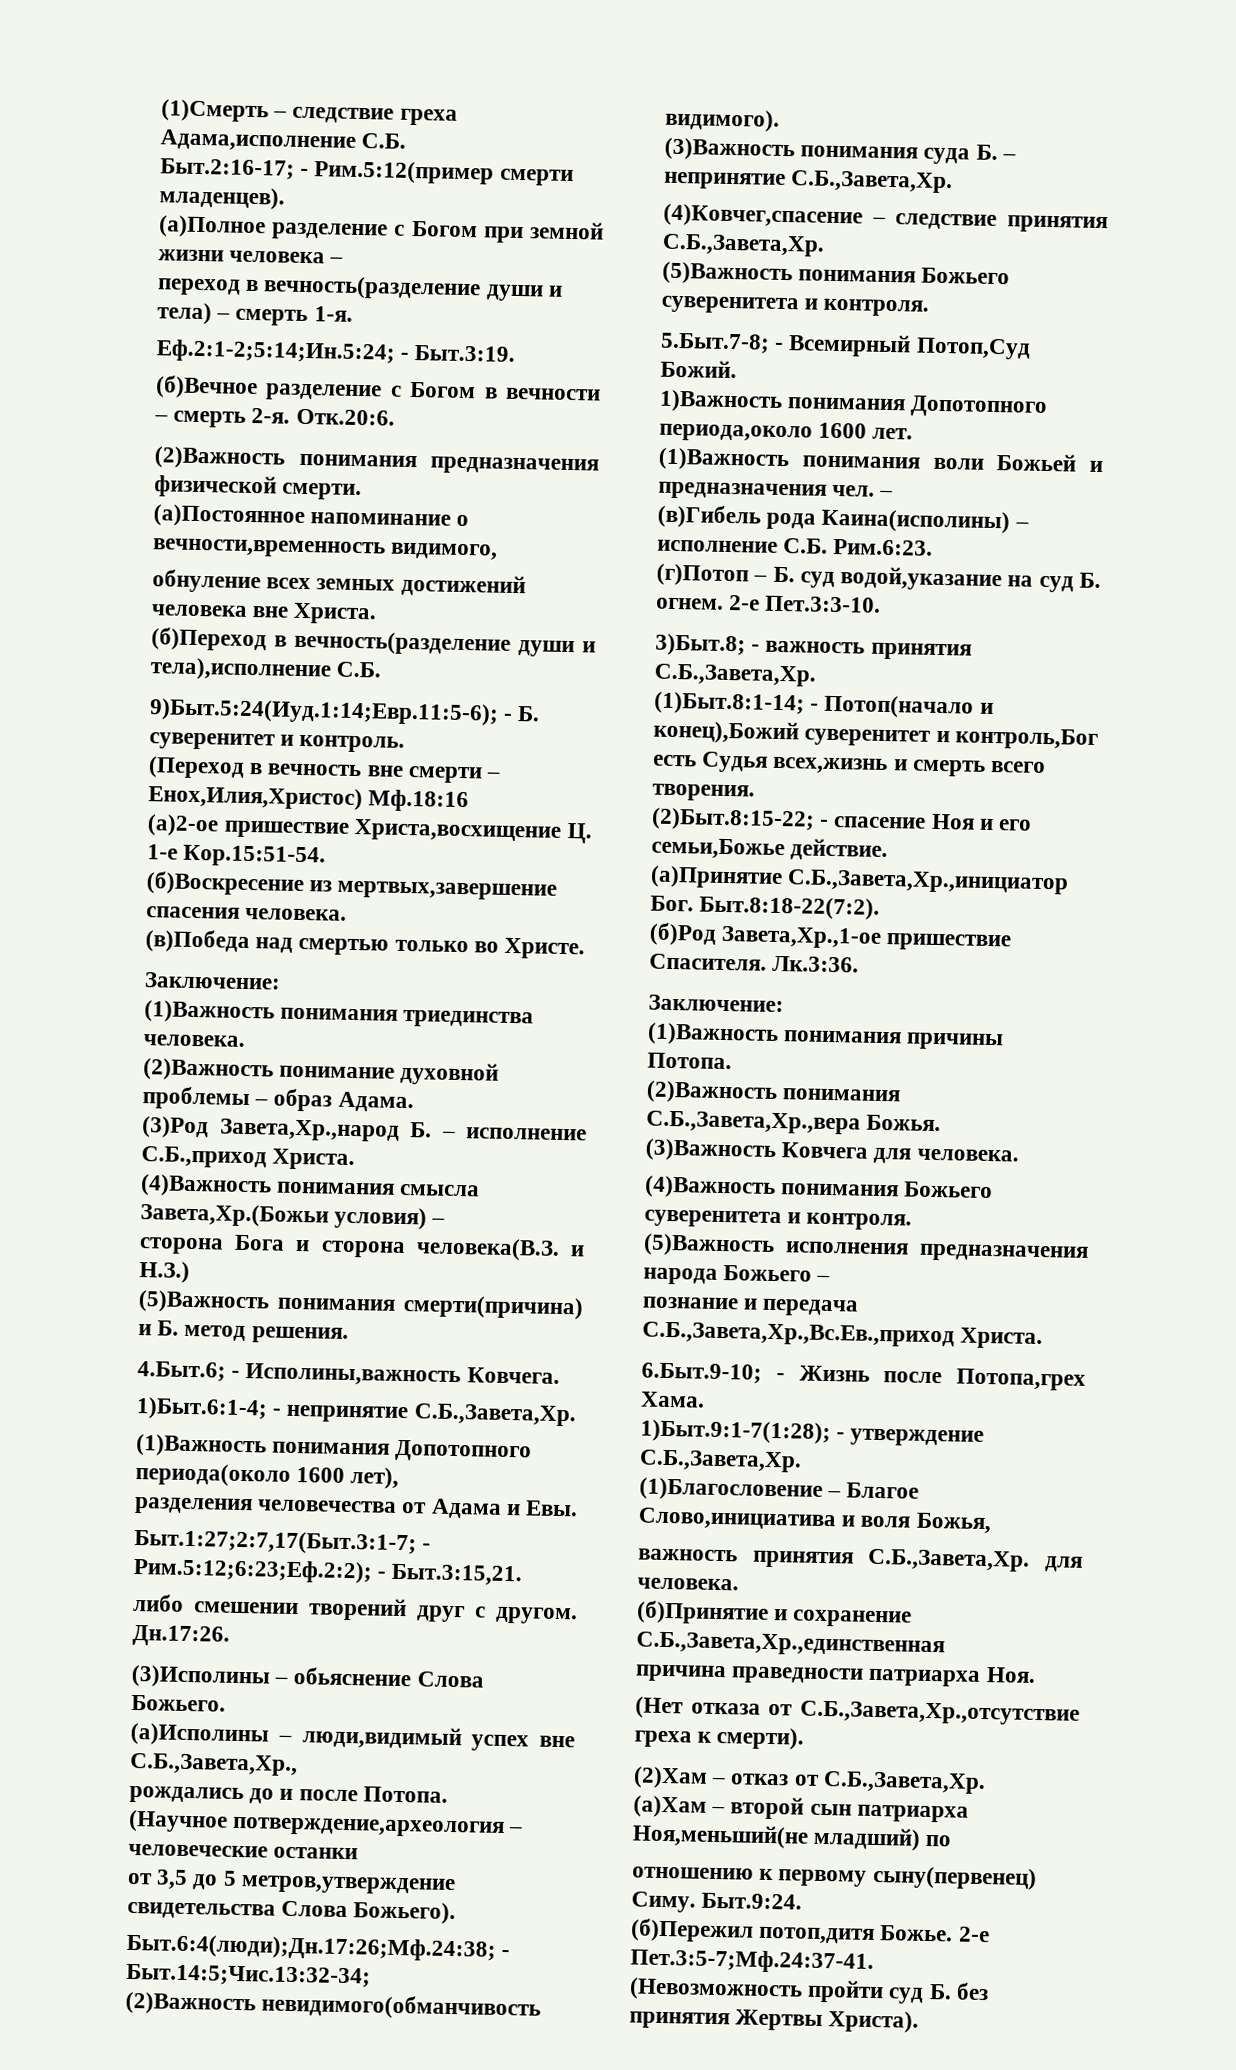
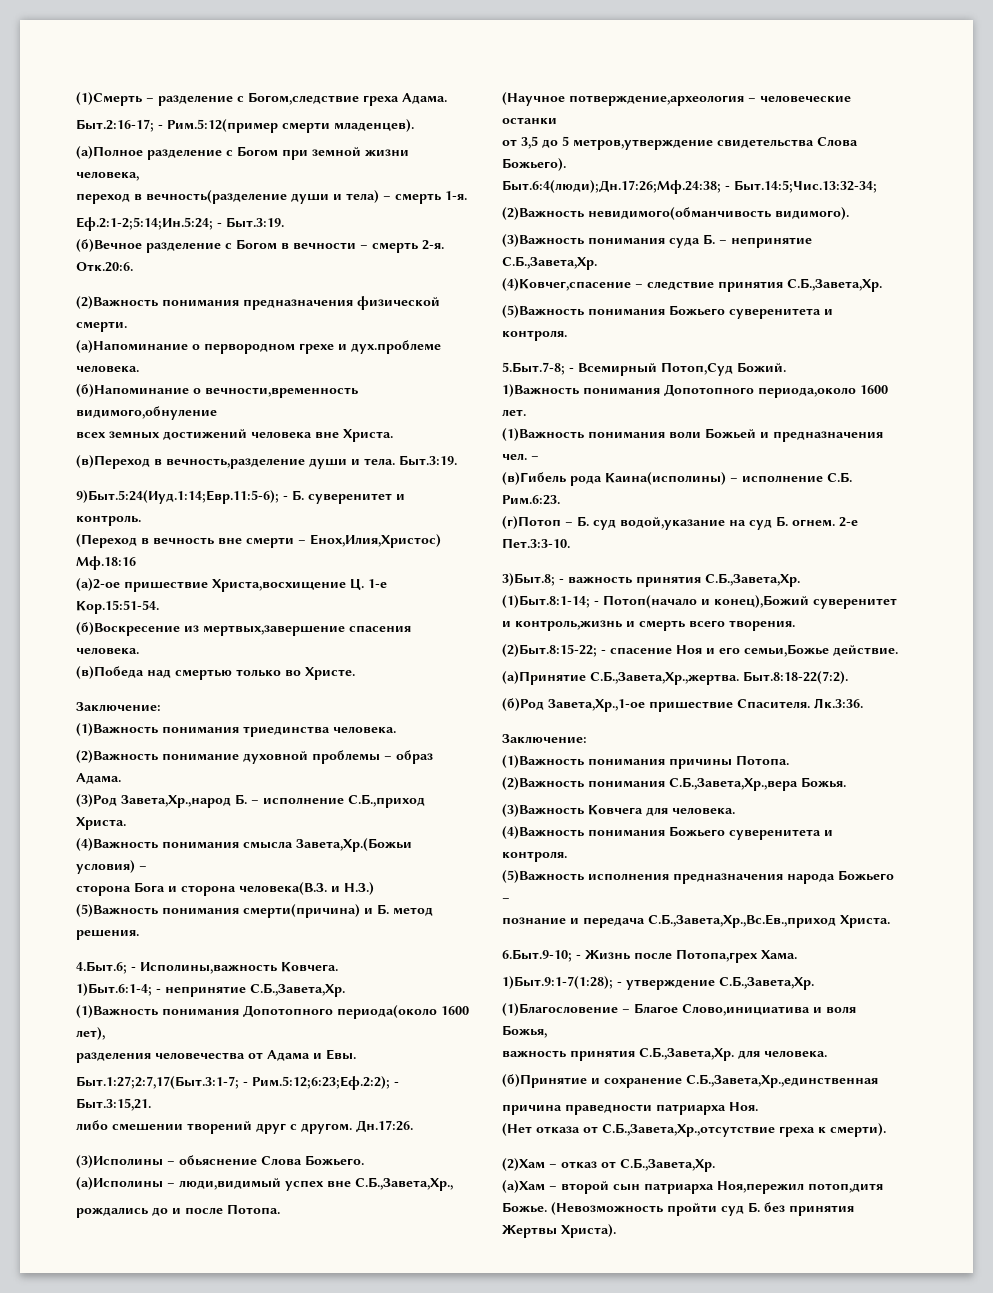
- (1)Смерть – следствие греха Адама,исполнение С.Б.
+ (1)Смерть – разделение с Богом,следствие греха Адама.
- (а)Полное разделение с Богом при земной жизни человека –
+ (а)Полное разделение с Богом при земной жизни человека,
- (а)Постоянное напоминание о вечности,временность видимого,
- обнуление всех земных достижений человека вне Христа.
+ (а)Напоминание о первородном грехе и дух.проблеме человека.
+ (б)Напоминание о вечности,временность видимого,обнуление
+ всех земных достижений человека вне Христа.
- (б)Переход в вечность(разделение души и тела),исполнение С.Б.
+ (в)Переход в вечность,разделение души и тела. Быт.3:19.
- (1)Быт.8:1-14; - Потоп(начало и конец),Божий суверенитет и контроль,Бог есть Судья всех,жизнь и смерть всего творения.
+ (1)Быт.8:1-14; - Потоп(начало и конец),Божий суверенитет и контроль,жизнь и смерть всего творения.
- (а)Принятие С.Б.,Завета,Хр.,инициатор Бог. Быт.8:18-22(7:2).
+ (а)Принятие С.Б.,Завета,Хр.,жертва. Быт.8:18-22(7:2).
- (а)Хам – второй сын патриарха Ноя,меньший(не младший) по
- отношению к первому сыну(первенец) Симу. Быт.9:24.
- (б)Пережил потоп,дитя Божье. 2-е Пет.3:5-7;Мф.24:37-41.
- (Невозможность пройти суд Б. без принятия Жертвы Христа).
+ (а)Хам – второй сын патриарха Ноя,пережил потоп,дитя Божье. (Невозможность пройти суд Б. без принятия Жертвы Христа).

